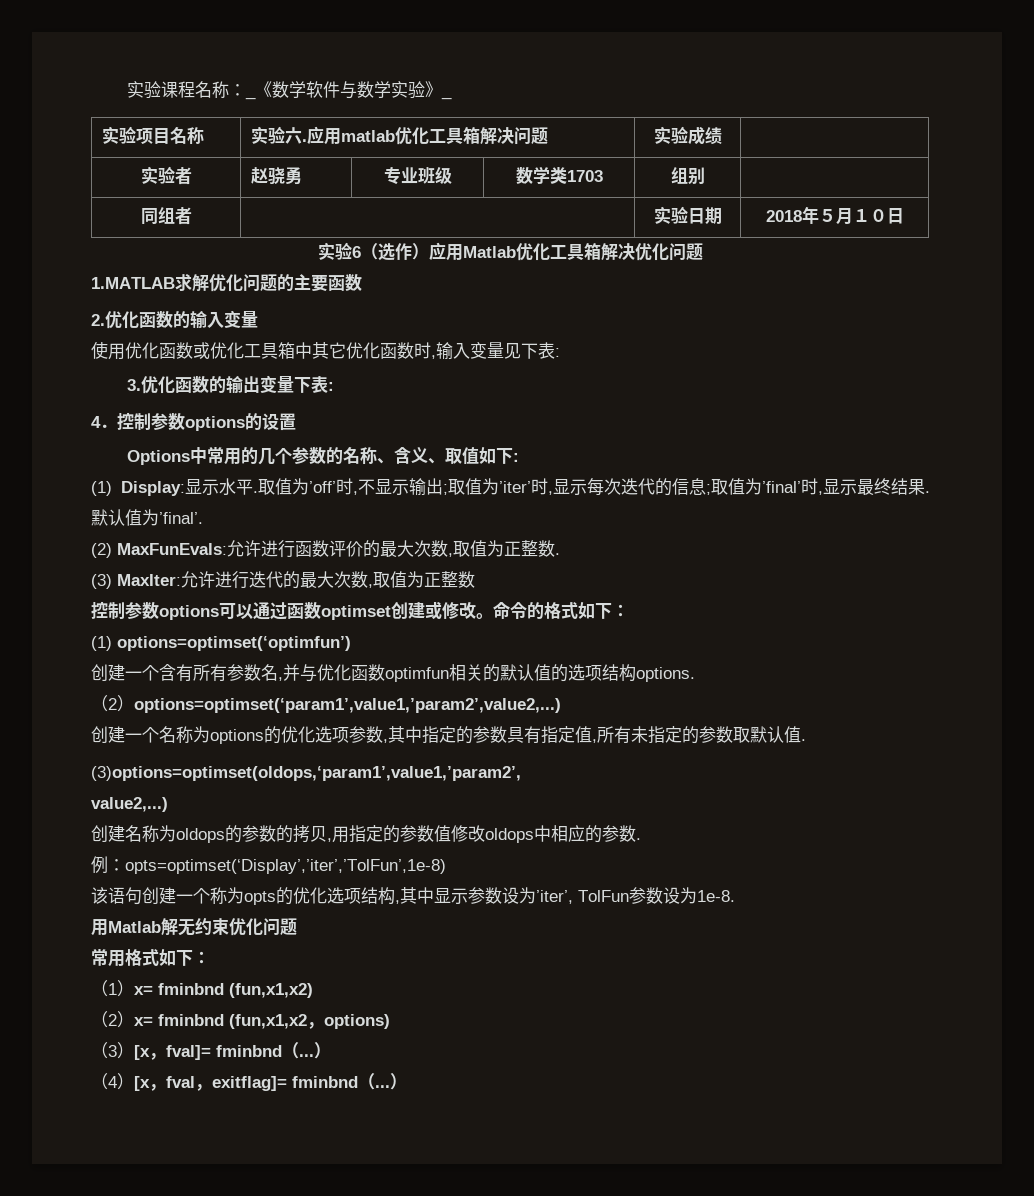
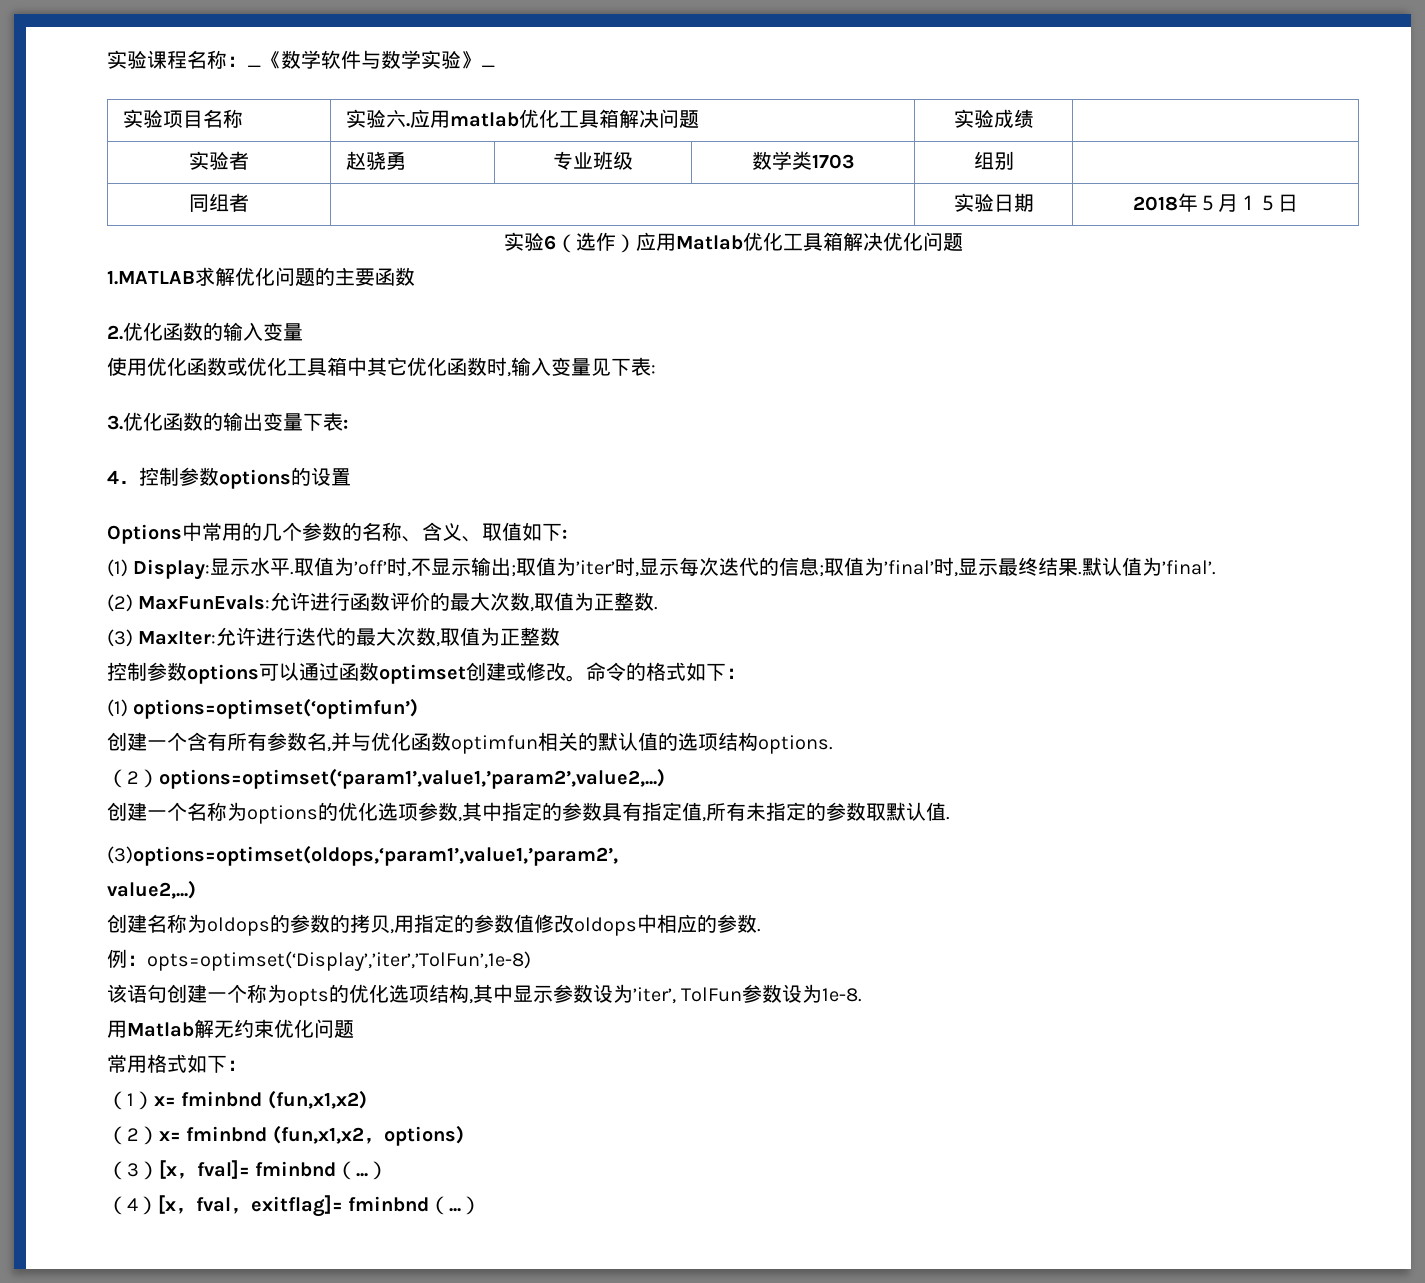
- 同组者 | | 实验日期 | 2018年５月１０日
+ 同组者 | | 实验日期 | 2018年５月１５日

